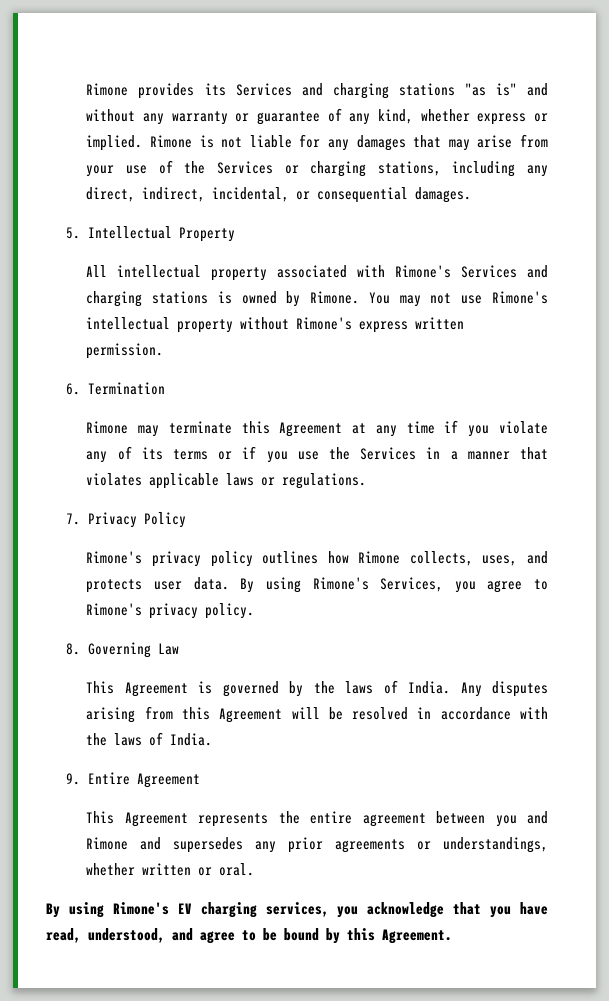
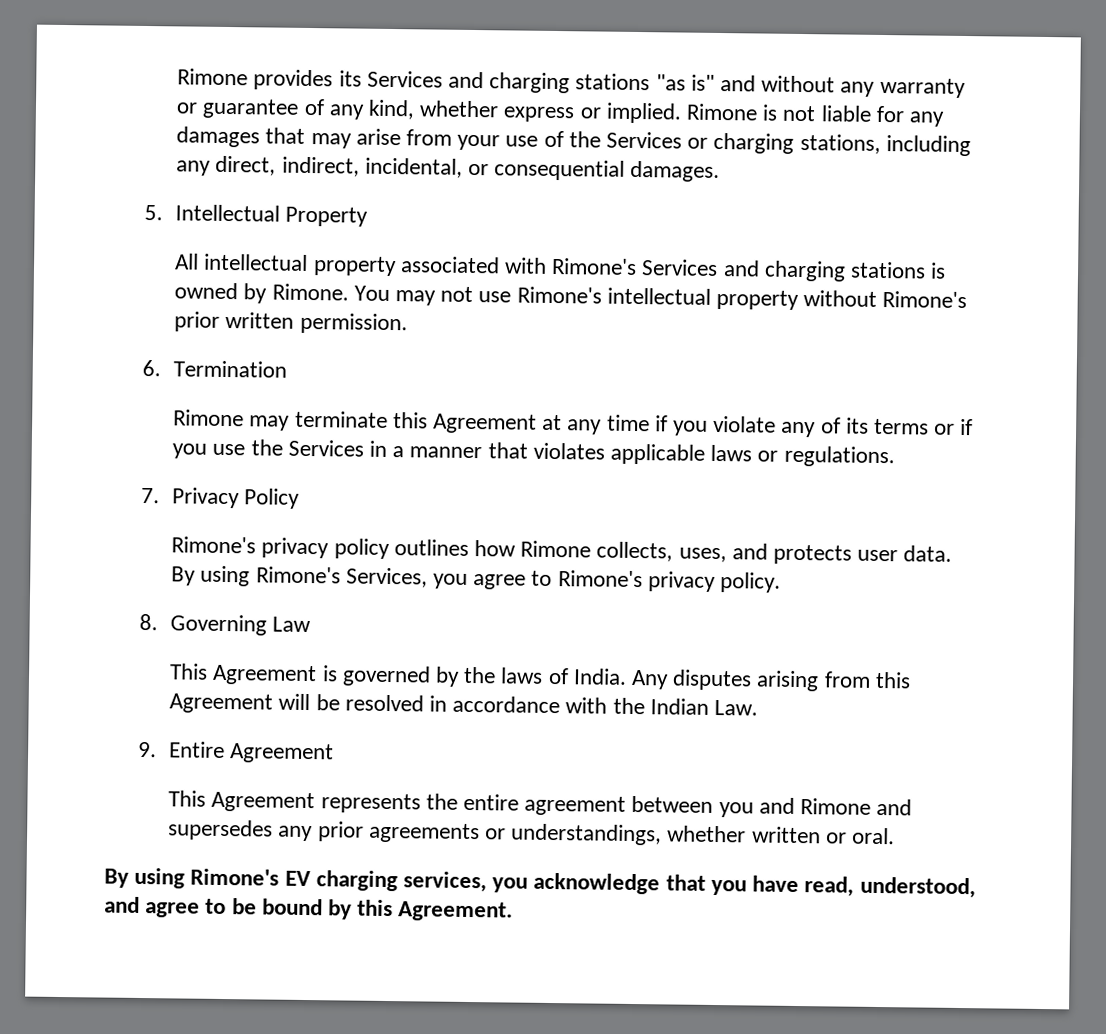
- You may not use Rimone's intellectual property without Rimone's express written permission.
+ You may not use Rimone's intellectual property without Rimone's prior written permission.
- Any disputes arising from this Agreement will be resolved in accordance with the laws of India.
+ Any disputes arising from this Agreement will be resolved in accordance with the Indian Law.

